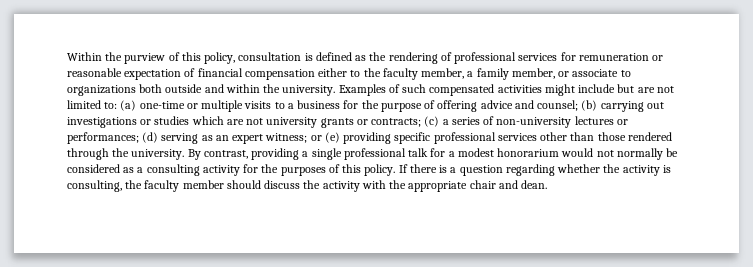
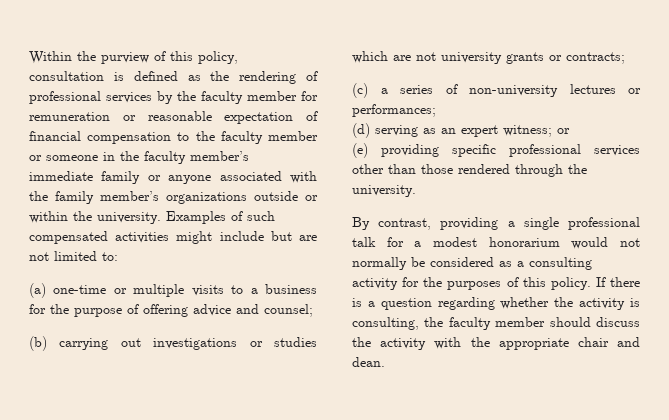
- Within the purview of this policy, consultation is defined as the rendering of professional services for remuneration or reasonable expectation of financial compensation either to the faculty member, a family member, or associate to organizations both outside and within the university.
+ Within the purview of this policy, consultation is defined as the rendering of professional services by the faculty member for remuneration or reasonable expectation of financial compensation to the faculty member or someone in the faculty member’s immediate family or anyone associated with the family member’s organizations outside or within the university.
- Examples of such compensated activities might include but are not limited to: (a) one-time or multiple visits to a business for the purpose of offering advice and counsel; (b) carrying out investigations or studies which are not university grants or contracts; (c) a series of non-university lectures or performances; (d) serving as an expert witness; or (e) providing specific professional services other than those rendered through the university. By contrast, providing a single professional talk for a modest honorarium would not normally be considered as a consulting activity for the purposes of this policy.
+ Examples of such compensated activities might include but are not limited to:
+ (a) one-time or multiple visits to a business for the purpose of offering advice and counsel;
+ (b) carrying out investigations or studies which are not university grants or contracts;
+ (c) a series of non-university lectures or performances;
+ (d) serving as an expert witness; or
+ (e) providing specific professional services other than those rendered through the university.
+ By contrast, providing a single professional talk for a modest honorarium would not normally be considered as a consulting activity for the purposes of this policy.

